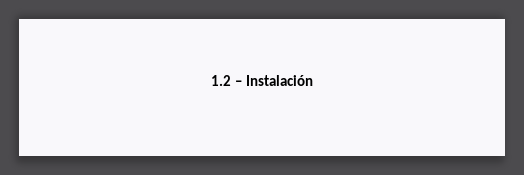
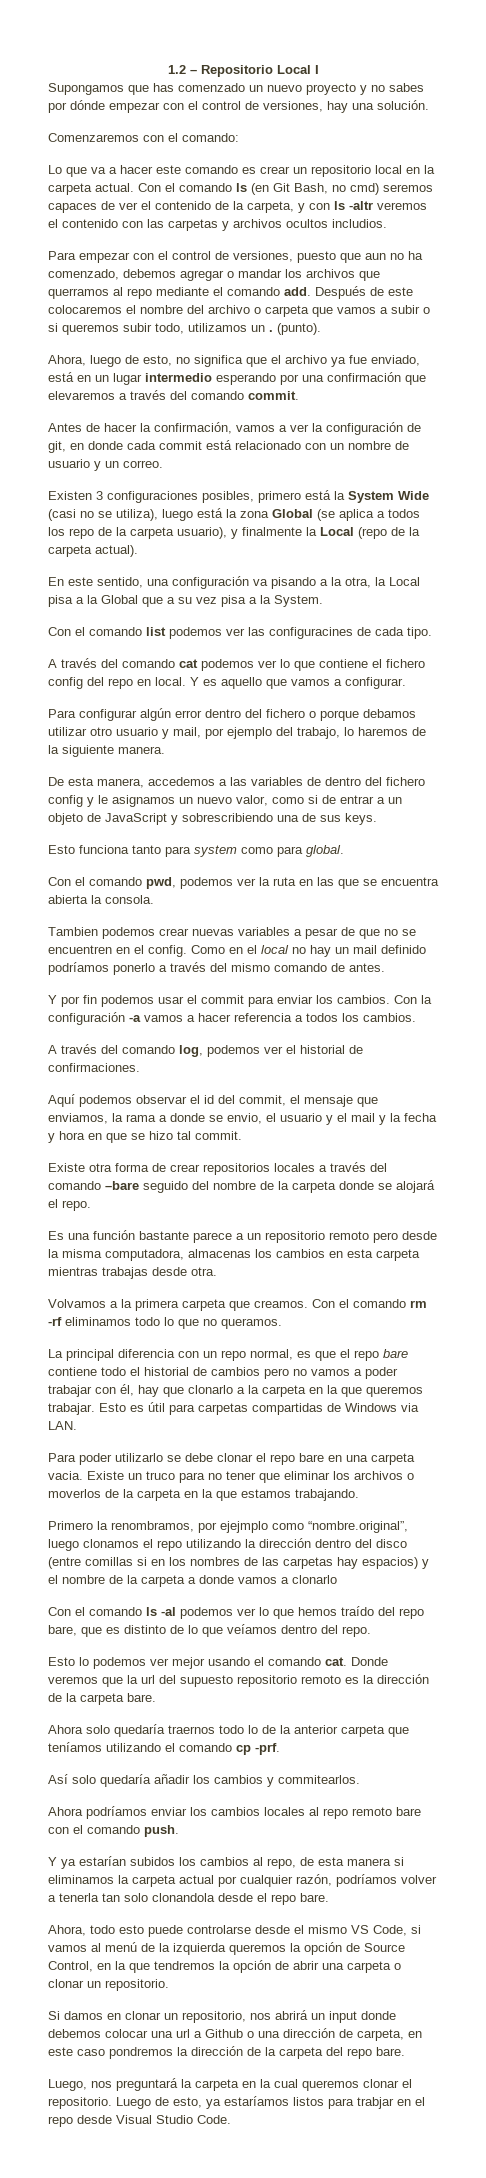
- 1.2 – Instalación
+ 1.2 – Repositorio Local I
+ Supongamos que has comenzado un nuevo proyecto y no sabes por dónde empezar con el control de versiones, hay una solución.
+ Comenzaremos con el comando:
+ Lo que va a hacer este comando es crear un repositorio local en la carpeta actual. Con el comando ls (en Git Bash, no cmd) seremos capaces de ver el contenido de la carpeta, y con ls -altr veremos el contenido con las carpetas y archivos ocultos includios.
+ Para empezar con el control de versiones, puesto que aun no ha comenzado, debemos agregar o mandar los archivos que querramos al repo mediante el comando add. Después de este colocaremos el nombre del archivo o carpeta que vamos a subir o si queremos subir todo, utilizamos un . (punto).
+ Ahora, luego de esto, no significa que el archivo ya fue enviado, está en un lugar intermedio esperando por una confirmación que elevaremos a través del comando commit.
+ Antes de hacer la confirmación, vamos a ver la configuración de git, en donde cada commit está relacionado con un nombre de usuario y un correo.
+ Existen 3 configuraciones posibles, primero está la System Wide (casi no se utiliza), luego está la zona Global (se aplica a todos los repo de la carpeta usuario), y finalmente la Local (repo de la carpeta actual).
+ En este sentido, una configuración va pisando a la otra, la Local pisa a la Global que a su vez pisa a la System.
+ Con el comando list podemos ver las configuracines de cada tipo.
+ A través del comando cat podemos ver lo que contiene el fichero config del repo en local. Y es aquello que vamos a configurar.
+ Para configurar algún error dentro del fichero o porque debamos utilizar otro usuario y mail, por ejemplo del trabajo, lo haremos de la siguiente manera.
+ De esta manera, accedemos a las variables de dentro del fichero config y le asignamos un nuevo valor, como si de entrar a un objeto de JavaScript y sobrescribiendo una de sus keys.
+ Esto funciona tanto para system como para global.
+ Con el comando pwd, podemos ver la ruta en las que se encuentra abierta la consola.
+ Tambien podemos crear nuevas variables a pesar de que no se encuentren en el config. Como en el local no hay un mail definido podríamos ponerlo a través del mismo comando de antes.
+ Y por fin podemos usar el commit para enviar los cambios. Con la configuración -a vamos a hacer referencia a todos los cambios.
+ A través del comando log, podemos ver el historial de confirmaciones.
+ Aquí podemos observar el id del commit, el mensaje que enviamos, la rama a donde se envio, el usuario y el mail y la fecha y hora en que se hizo tal commit.
+ Existe otra forma de crear repositorios locales a través del comando –bare seguido del nombre de la carpeta donde se alojará el repo.
+ Es una función bastante parece a un repositorio remoto pero desde la misma computadora, almacenas los cambios en esta carpeta mientras trabajas desde otra.
+ Volvamos a la primera carpeta que creamos. Con el comando rm -rf eliminamos todo lo que no queramos.
+ La principal diferencia con un repo normal, es que el repo bare contiene todo el historial de cambios pero no vamos a poder trabajar con él, hay que clonarlo a la carpeta en la que queremos trabajar. Esto es útil para carpetas compartidas de Windows via LAN.
+ Para poder utilizarlo se debe clonar el repo bare en una carpeta vacia. Existe un truco para no tener que eliminar los archivos o moverlos de la carpeta en la que estamos trabajando.
+ Primero la renombramos, por ejejmplo como “nombre.original”, luego clonamos el repo utilizando la dirección dentro del disco (entre comillas si en los nombres de las carpetas hay espacios) y el nombre de la carpeta a donde vamos a clonarlo
+ Con el comando ls -al podemos ver lo que hemos traído del repo bare, que es distinto de lo que veíamos dentro del repo.
+ Esto lo podemos ver mejor usando el comando cat. Donde veremos que la url del supuesto repositorio remoto es la dirección de la carpeta bare.
+ Ahora solo quedaría traernos todo lo de la anterior carpeta que teníamos utilizando el comando cp -prf.
+ Así solo quedaría añadir los cambios y commitearlos.
+ Ahora podríamos enviar los cambios locales al repo remoto bare con el comando push.
+ Y ya estarían subidos los cambios al repo, de esta manera si eliminamos la carpeta actual por cualquier razón, podríamos volver a tenerla tan solo clonandola desde el repo bare.
+ Ahora, todo esto puede controlarse desde el mismo VS Code, si vamos al menú de la izquierda queremos la opción de Source Control, en la que tendremos la opción de abrir una carpeta o clonar un repositorio.
+ Si damos en clonar un repositorio, nos abrirá un input donde debemos colocar una url a Github o una dirección de carpeta, en este caso pondremos la dirección de la carpeta del repo bare.
+ Luego, nos preguntará la carpeta en la cual queremos clonar el repositorio. Luego de esto, ya estaríamos listos para trabjar en el repo desde Visual Studio Code.

